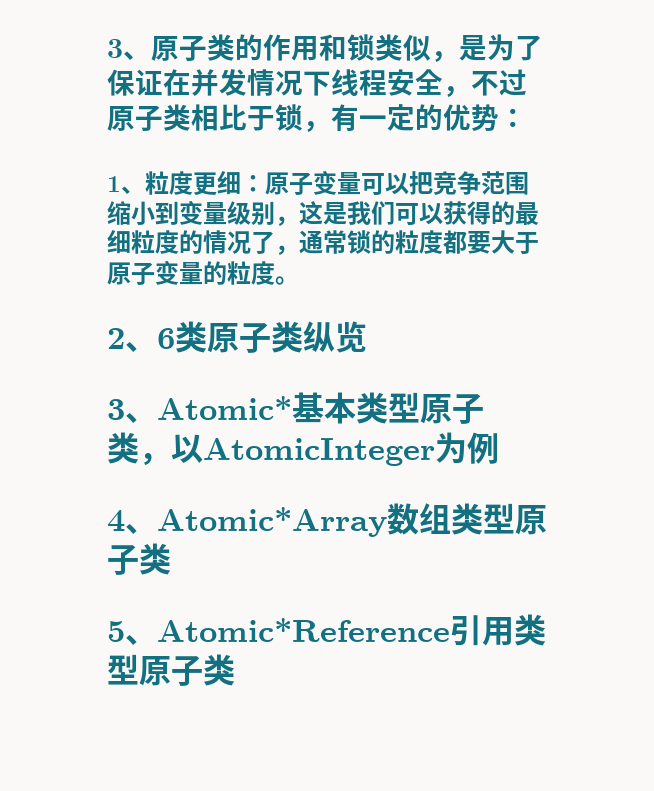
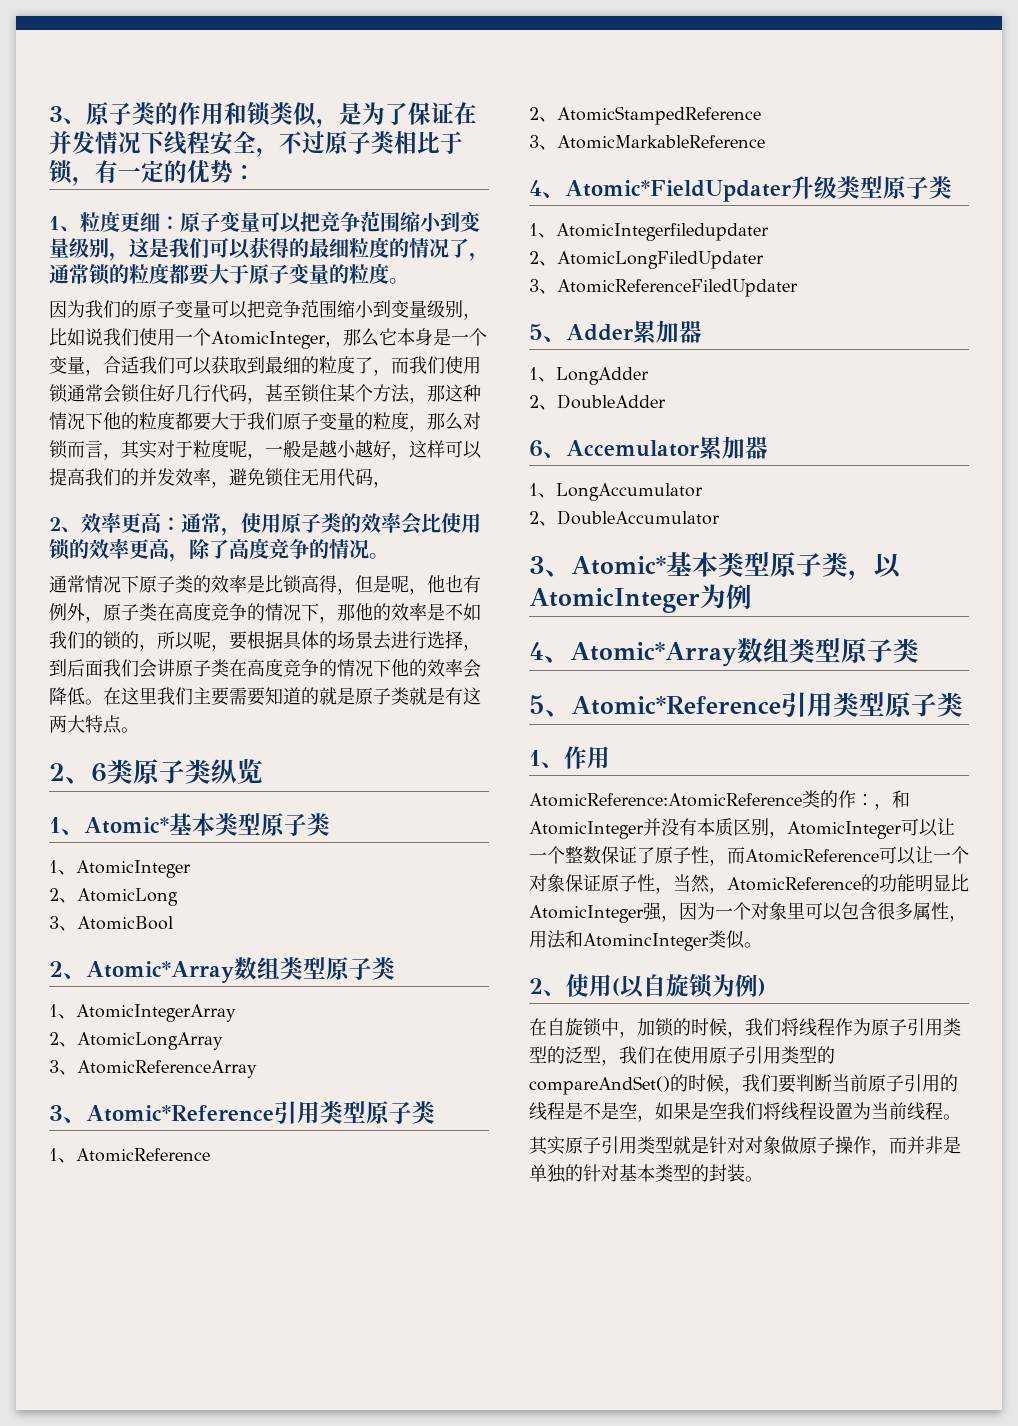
+ 因为我们的原子变量可以把竞争范围缩小到变量级别，比如说我们使用一个AtomicInteger，那么它本身是一个变量，合适我们可以获取到最细的粒度了，而我们使用锁通常会锁住好几行代码，甚至锁住某个方法，那这种情况下他的粒度都要大于我们原子变量的粒度，那么对锁而言，其实对于粒度呢，一般是越小越好，这样可以提高我们的并发效率，避免锁住无用代码，
+ 2、效率更高：通常，使用原子类的效率会比使用锁的效率更高，除了高度竞争的情况。
+ 通常情况下原子类的效率是比锁高得，但是呢，他也有例外，原子类在高度竞争的情况下，那他的效率是不如我们的锁的，所以呢，要根据具体的场景去进行选择，到后面我们会讲原子类在高度竞争的情况下他的效率会降低。在这里我们主要需要知道的就是原子类就是有这两大特点。
+ 1、Atomic*基本类型原子类
+ 1、AtomicInteger
+ 2、AtomicLong
+ 3、AtomicBool
+ 2、Atomic*Array数组类型原子类
+ 1、AtomicIntegerArray
+ 2、AtomicLongArray
+ 3、AtomicReferenceArray
+ 3、Atomic*Reference引用类型原子类
+ 1、AtomicReference
+ 2、AtomicStampedReference
+ 3、AtomicMarkableReference
+ 4、Atomic*FieldUpdater升级类型原子类
+ 1、AtomicIntegerfiledupdater
+ 2、AtomicLongFiledUpdater
+ 3、AtomicReferenceFiledUpdater
+ 5、Adder累加器
+ 1、LongAdder
+ 2、DoubleAdder
+ 6、Accemulator累加器
+ 1、LongAccumulator
+ 2、DoubleAccumulator
+ 1、作用
+ AtomicReference:AtomicReference类的作：，和AtomicInteger并没有本质区别，AtomicInteger可以让一个整数保证了原子性，而AtomicReference可以让一个对象保证原子性，当然，AtomicReference的功能明显比AtomicInteger强，因为一个对象里可以包含很多属性，用法和AtomincInteger类似。
+ 2、使用(以自旋锁为例)
+ 在自旋锁中，加锁的时候，我们将线程作为原子引用类型的泛型，我们在使用原子引用类型的compareAndSet()的时候，我们要判断当前原子引用的线程是不是空，如果是空我们将线程设置为当前线程。
+ 其实原子引用类型就是针对对象做原子操作，而并非是单独的针对基本类型的封装。

